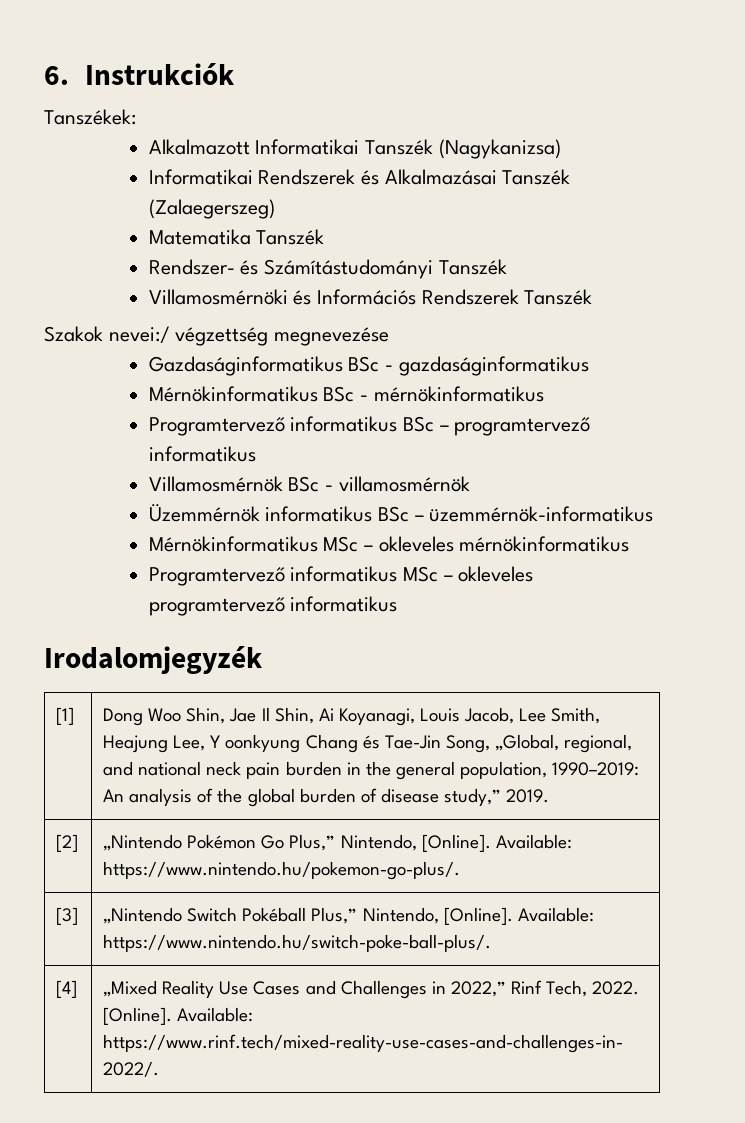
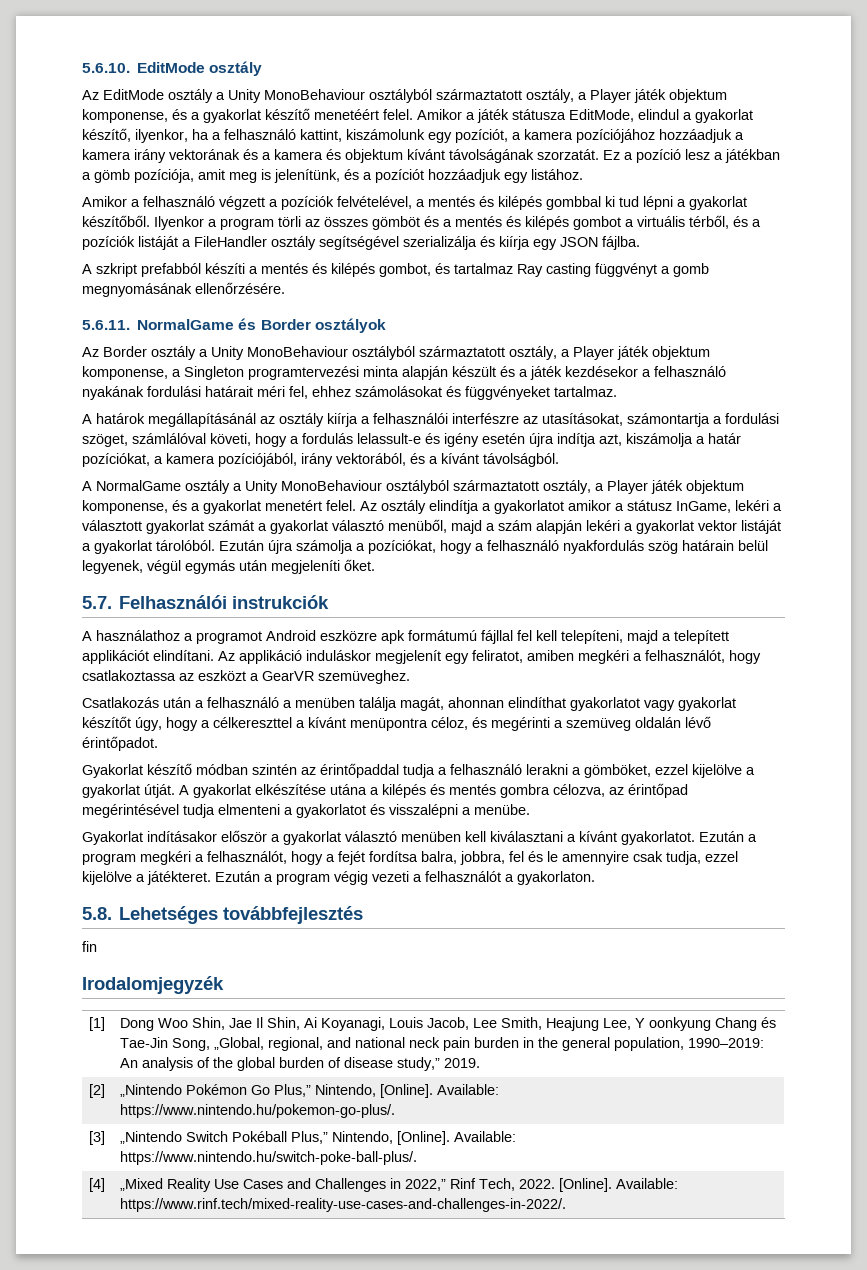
- 6. Instrukciók
- Tanszékek:
- Alkalmazott Informatikai Tanszék (Nagykanizsa)
- Informatikai Rendszerek és Alkalmazásai Tanszék (Zalaegerszeg)
- Matematika Tanszék
- Rendszer- és Számítástudományi Tanszék
- Villamosmérnöki és Információs Rendszerek Tanszék
- Szakok nevei:/ végzettség megnevezése
- Gazdaságinformatikus BSc - gazdaságinformatikus
- Mérnökinformatikus BSc - mérnökinformatikus
- Programtervező informatikus BSc – programtervező informatikus
- Villamosmérnök BSc - villamosmérnök
- Üzemmérnök informatikus BSc – üzemmérnök-informatikus
- Mérnökinformatikus MSc – okleveles mérnökinformatikus
- Programtervező informatikus MSc – okleveles programtervező informatikus
+ 5.6.10. EditMode osztály
+ Az EditMode osztály a Unity MonoBehaviour osztályból származtatott osztály, a Player játék objektum komponense, és a gyakorlat készítő menetéért felel. Amikor a játék státusza EditMode, elindul a gyakorlat készítő, ilyenkor, ha a felhasználó kattint, kiszámolunk egy pozíciót, a kamera pozíciójához hozzáadjuk a kamera irány vektorának és a kamera és objektum kívánt távolságának szorzatát. Ez a pozíció lesz a játékban a gömb pozíciója, amit meg is jelenítünk, és a pozíciót hozzáadjuk egy listához.
+ Amikor a felhasználó végzett a pozíciók felvételével, a mentés és kilépés gombbal ki tud lépni a gyakorlat készítőből. Ilyenkor a program törli az összes gömböt és a mentés és kilépés gombot a virtuális térből, és a pozíciók listáját a FileHandler osztály segítségével szerializálja és kiírja egy JSON fájlba.
+ A szkript prefabból készíti a mentés és kilépés gombot, és tartalmaz Ray casting függvényt a gomb megnyomásának ellenőrzésére.
+ 5.6.11. NormalGame és Border osztályok
+ Az Border osztály a Unity MonoBehaviour osztályból származtatott osztály, a Player játék objektum komponense, a Singleton programtervezési minta alapján készült és a játék kezdésekor a felhasználó nyakának fordulási határait méri fel, ehhez számolásokat és függvényeket tartalmaz.
+ A határok megállapításánál az osztály kiírja a felhasználói interfészre az utasításokat, számontartja a fordulási szöget, számlálóval követi, hogy a fordulás lelassult-e és igény esetén újra indítja azt, kiszámolja a határ pozíciókat, a kamera pozíciójából, irány vektorából, és a kívánt távolságból.
+ A NormalGame osztály a Unity MonoBehaviour osztályból származtatott osztály, a Player játék objektum komponense, és a gyakorlat menetért felel. Az osztály elindítja a gyakorlatot amikor a státusz InGame, lekéri a választott gyakorlat számát a gyakorlat választó menüből, majd a szám alapján lekéri a gyakorlat vektor listáját a gyakorlat tárolóból. Ezután újra számolja a pozíciókat, hogy a felhasználó nyakfordulás szög határain belül legyenek, végül egymás után megjeleníti őket.
+ 5.7. Felhasználói instrukciók
+ A használathoz a programot Android eszközre apk formátumú fájllal fel kell telepíteni, majd a telepített applikációt elindítani. Az applikáció induláskor megjelenít egy feliratot, amiben megkéri a felhasználót, hogy csatlakoztassa az eszközt a GearVR szemüveghez.
+ Csatlakozás után a felhasználó a menüben találja magát, ahonnan elindíthat gyakorlatot vagy gyakorlat készítőt úgy, hogy a célkereszttel a kívánt menüpontra céloz, és megérinti a szemüveg oldalán lévő érintőpadot.
+ Gyakorlat készítő módban szintén az érintőpaddal tudja a felhasználó lerakni a gömböket, ezzel kijelölve a gyakorlat útját. A gyakorlat elkészítése utána a kilépés és mentés gombra célozva, az érintőpad megérintésével tudja elmenteni a gyakorlatot és visszalépni a menübe.
+ Gyakorlat indításakor először a gyakorlat választó menüben kell kiválasztani a kívánt gyakorlatot. Ezután a program megkéri a felhasználót, hogy a fejét fordítsa balra, jobbra, fel és le amennyire csak tudja, ezzel kijelölve a játékteret. Ezután a program végig vezeti a felhasználót a gyakorlaton.
+ 5.8. Lehetséges továbbfejlesztés
+ fin

